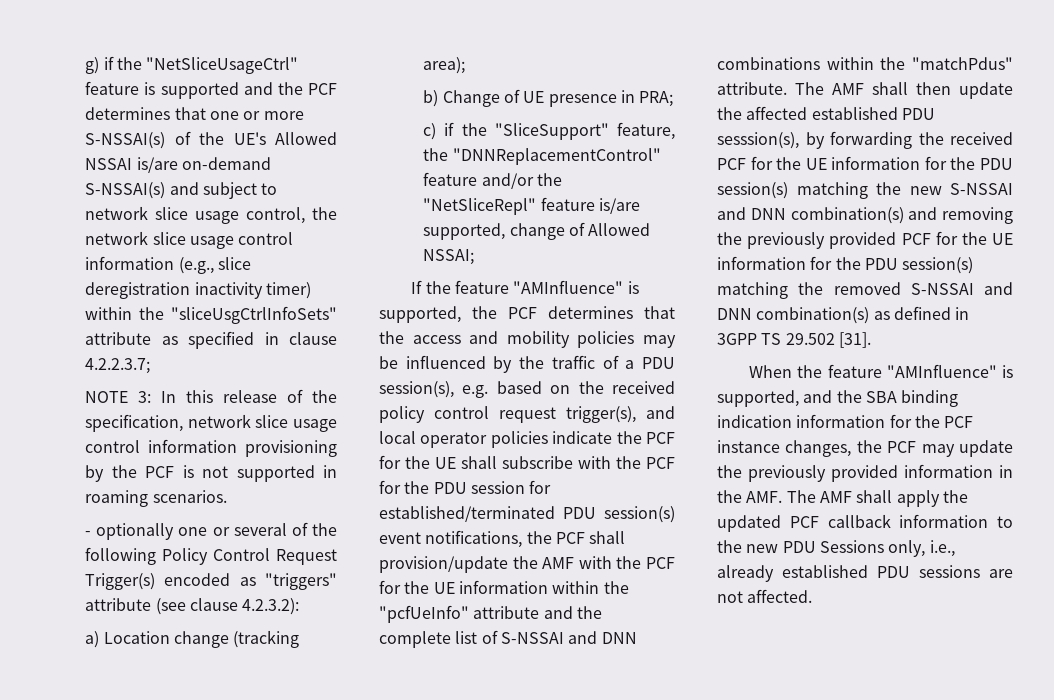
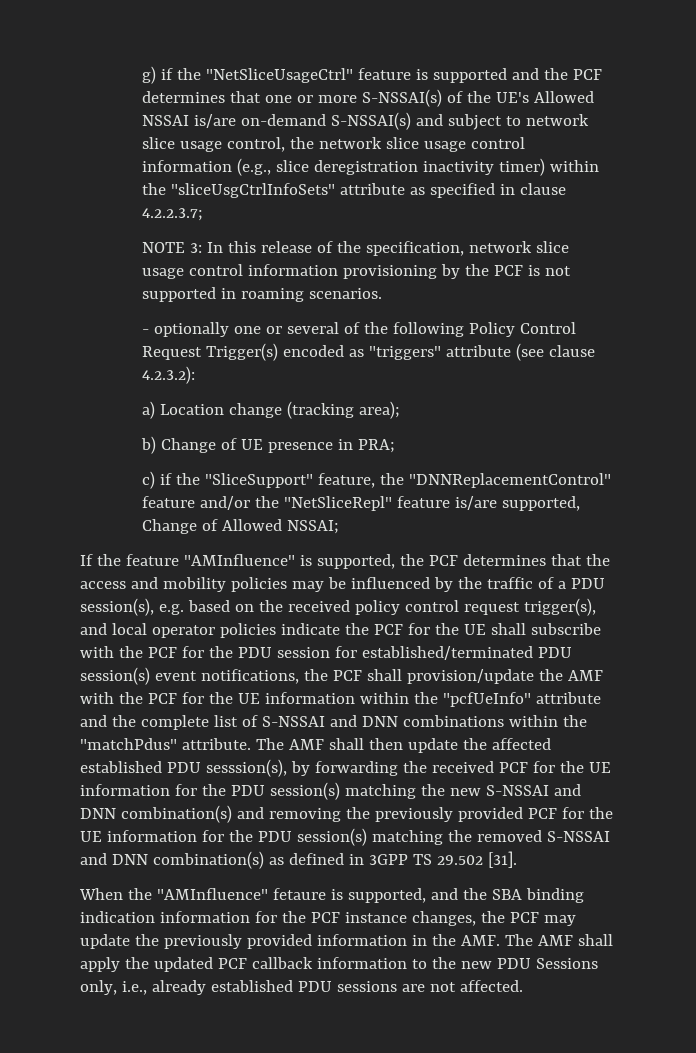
- c) if the "SliceSupport" feature, the "DNNReplacementControl" feature and/or the "NetSliceRepl" feature is/are supported, change of Allowed NSSAI;
+ c) if the "SliceSupport" feature, the "DNNReplacementControl" feature and/or the "NetSliceRepl" feature is/are supported, Change of Allowed NSSAI;
- When the feature "AMInfluence" is supported, and the SBA binding indication information for the PCF instance changes, the PCF may update the previously provided information in the AMF. The AMF shall apply the updated PCF callback information to the new PDU Sessions only, i.e., already established PDU sessions are not affected.
+ When the "AMInfluence" fetaure is supported, and the SBA binding indication information for the PCF instance changes, the PCF may update the previously provided information in the AMF. The AMF shall apply the updated PCF callback information to the new PDU Sessions only, i.e., already established PDU sessions are not affected.

